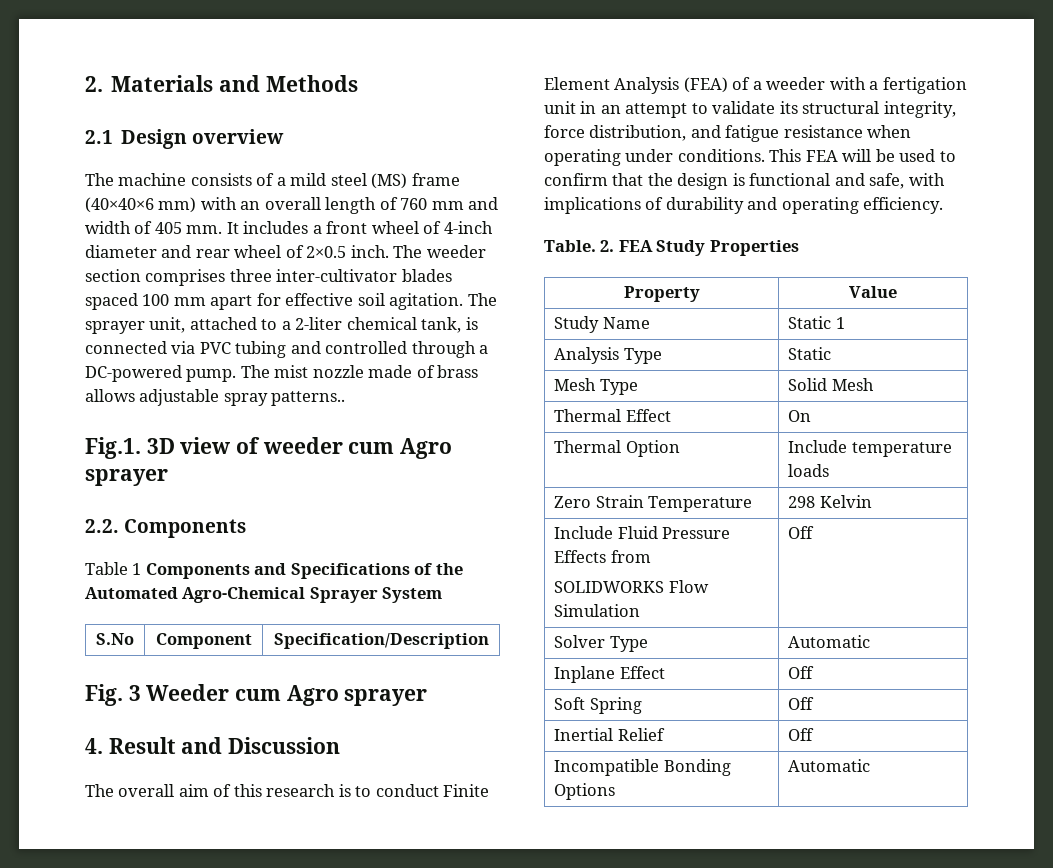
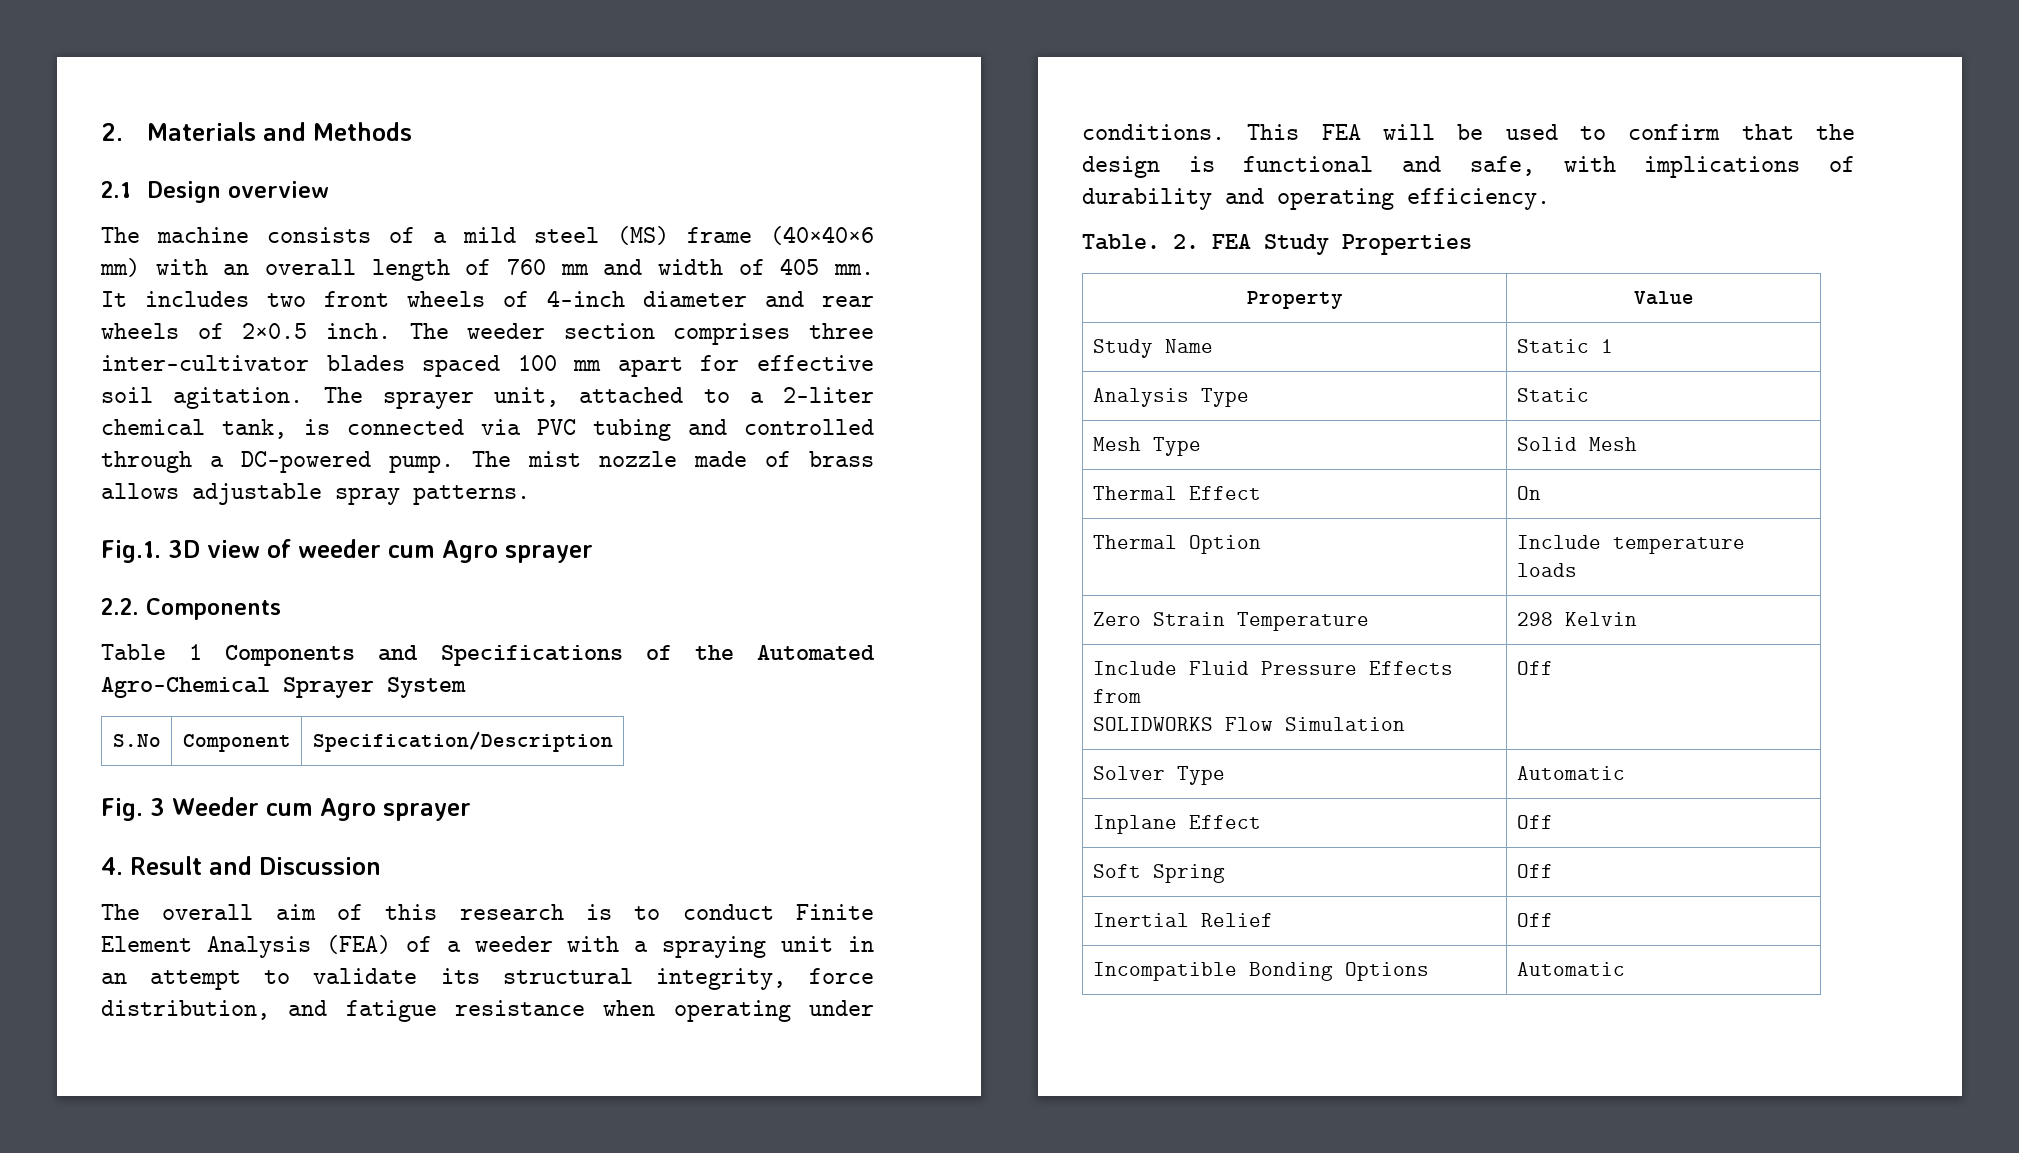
- It includes a front wheel of 4-inch diameter and rear wheel of 2×0.5 inch.
+ It includes two front wheels of 4-inch diameter and rear wheels of 2×0.5 inch.
- The mist nozzle made of brass allows adjustable spray patterns..
+ The mist nozzle made of brass allows adjustable spray patterns.
- The overall aim of this research is to conduct Finite Element Analysis (FEA) of a weeder with a fertigation unit in an attempt to validate its structural integrity, force distribution, and fatigue resistance when operating under conditions.
+ The overall aim of this research is to conduct Finite Element Analysis (FEA) of a weeder with a spraying unit in an attempt to validate its structural integrity, force distribution, and fatigue resistance when operating under conditions.

